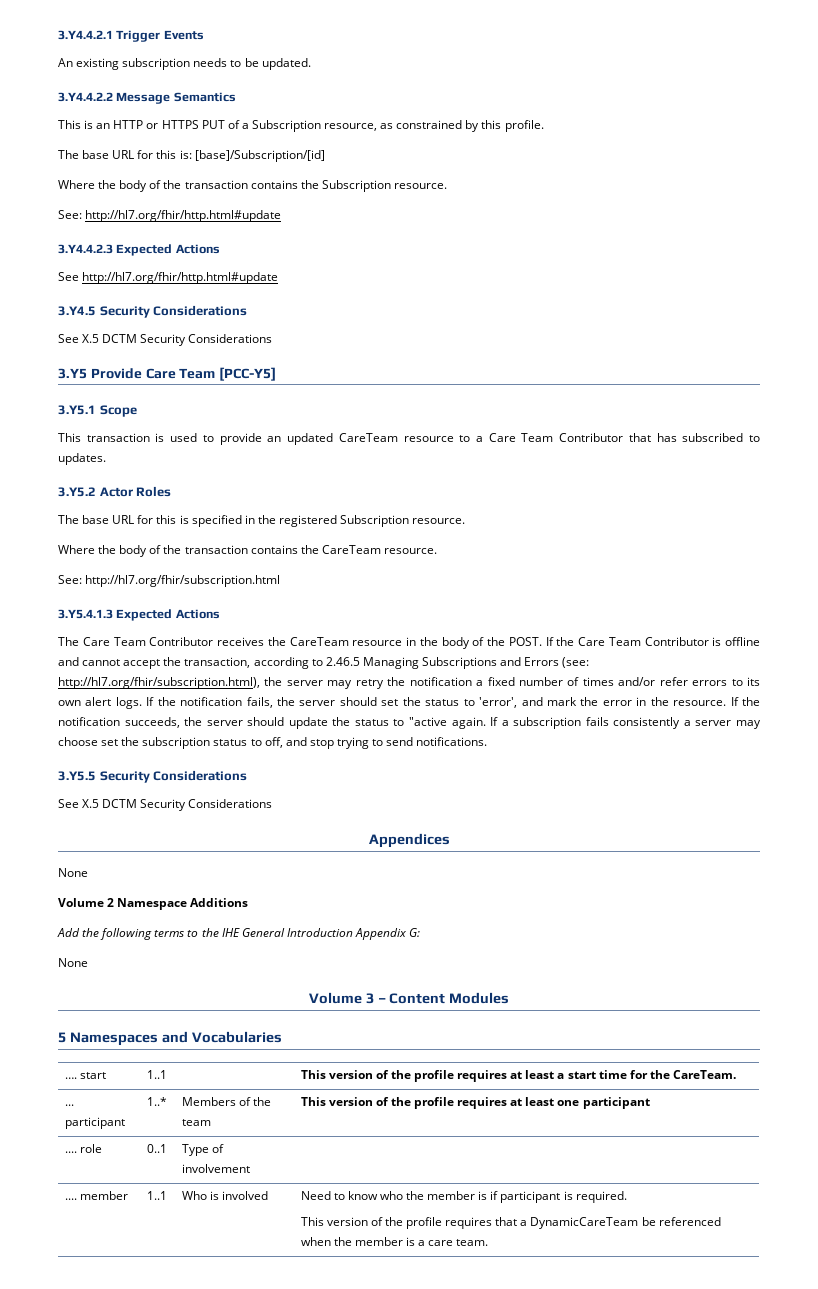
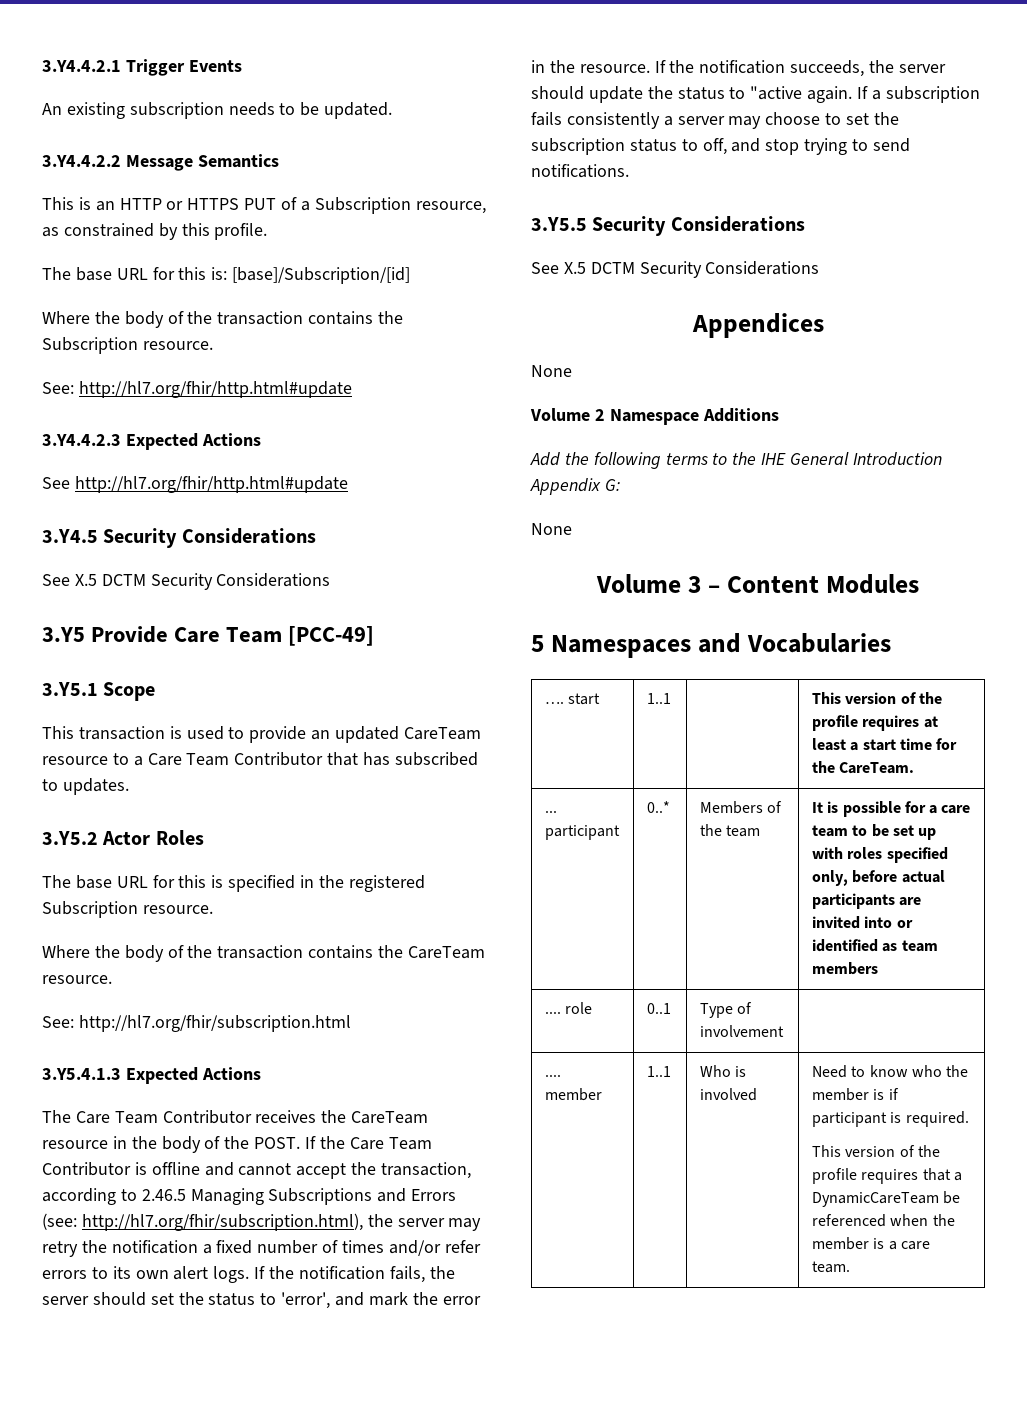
- 3.Y5 Provide Care Team [PCC-Y5]
+ 3.Y5 Provide Care Team [PCC-49]
- If a subscription fails consistently a server may choose set the subscription status to off, and stop trying to send notifications.
+ If a subscription fails consistently a server may choose to set the subscription status to off, and stop trying to send notifications.
- ... participant | 1..* | Members of the team | This version of the profile requires at least one participant
+ ... participant | 0..* | Members of the team | It is possible for a care team to be set up with roles specified only, before actual participants are invited into or identified as team members

